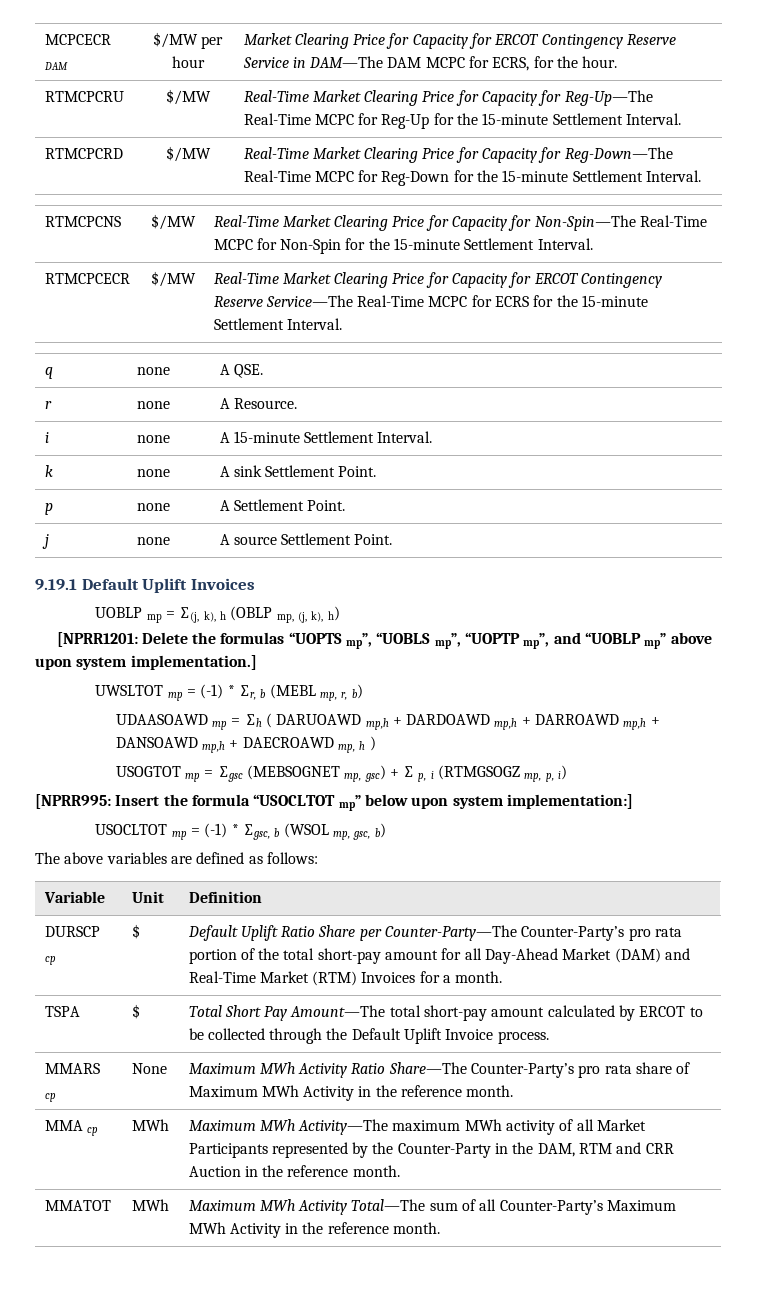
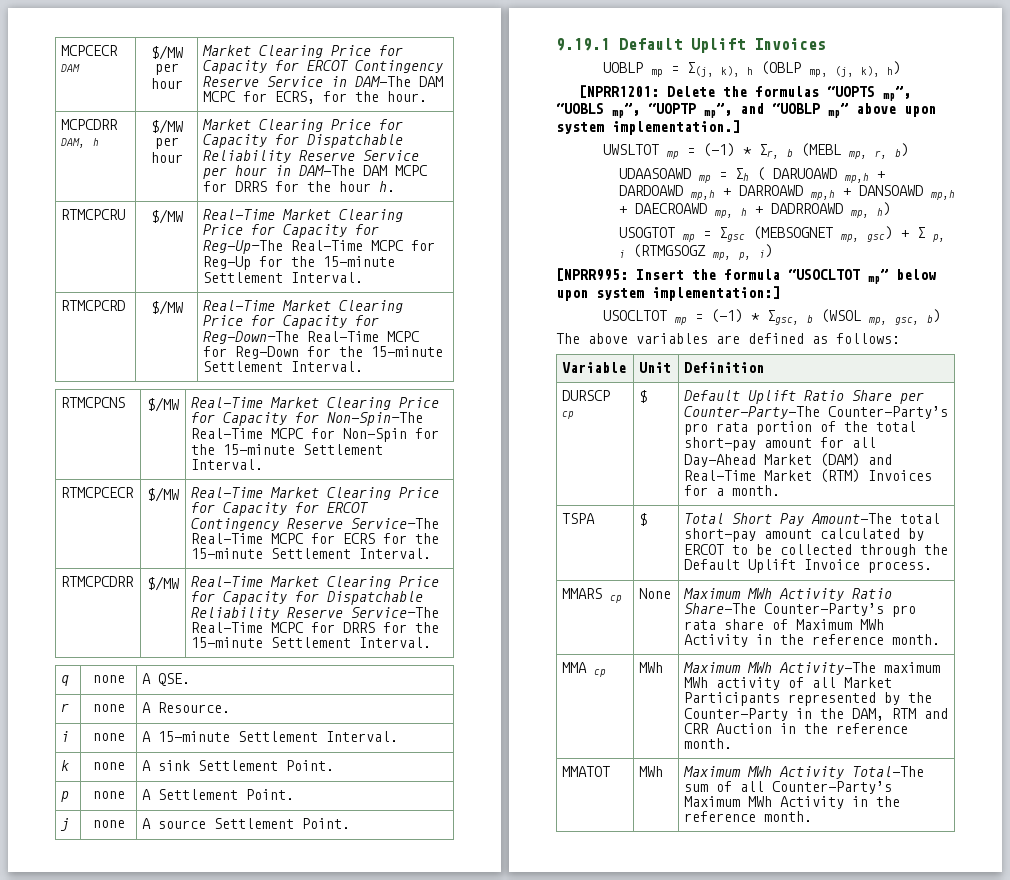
+ MCPCDRR DAM, h | $/MW per hour | Market Clearing Price for Capacity for Dispatchable Reliability Reserve Service per hour in DAM—The DAM MCPC for DRRS for the hour h.
+ RTMCPCDRR | $/MW | Real-Time Market Clearing Price for Capacity for Dispatchable Reliability Reserve Service—The Real-Time MCPC for DRRS for the 15-minute Settlement Interval.
- UDAASOAWD mp = ∑h ( DARUOAWD mp,h + DARDOAWD mp,h + DARROAWD mp,h + DANSOAWD mp,h + DAECROAWD mp, h )
+ UDAASOAWD mp = ∑h ( DARUOAWD mp,h + DARDOAWD mp,h + DARROAWD mp,h + DANSOAWD mp,h + DAECROAWD mp, h + DADRROAWD mp, h)

